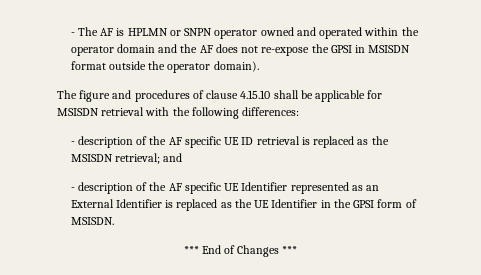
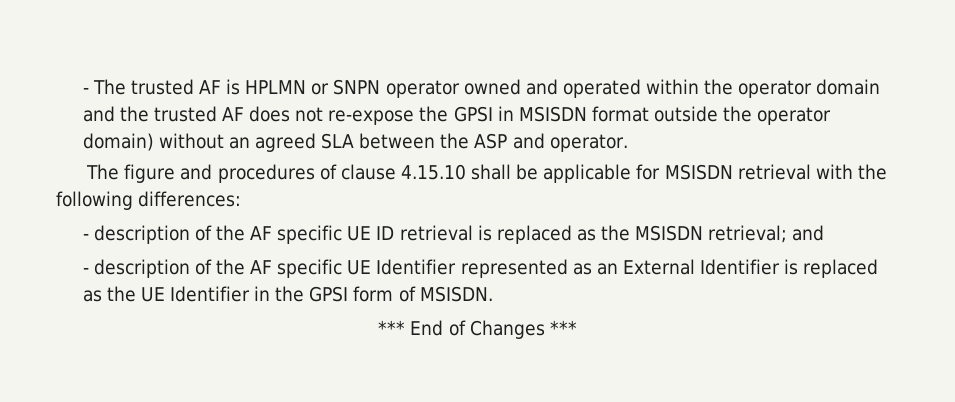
- - The AF is HPLMN or SNPN operator owned and operated within the operator domain and the AF does not re-expose the GPSI in MSISDN format outside the operator domain).
+ - The trusted AF is HPLMN or SNPN operator owned and operated within the operator domain and the trusted AF does not re-expose the GPSI in MSISDN format outside the operator domain) without an agreed SLA between the ASP and operator.

